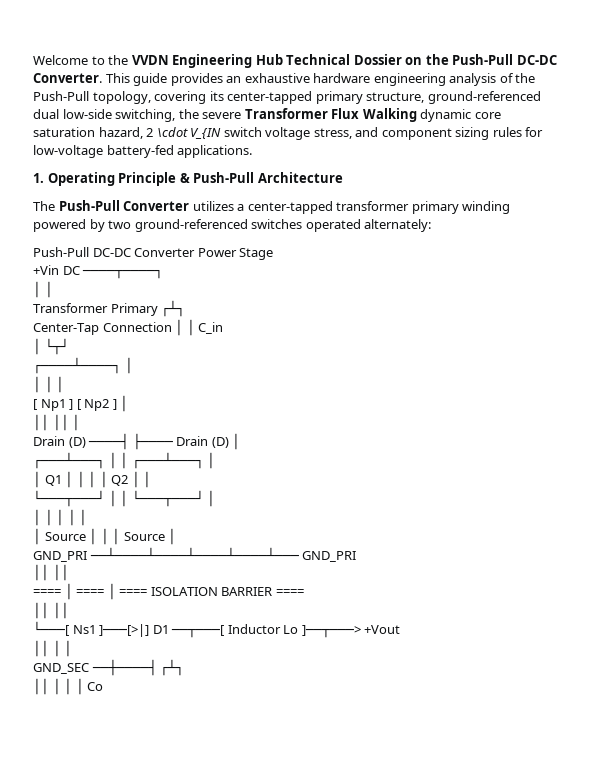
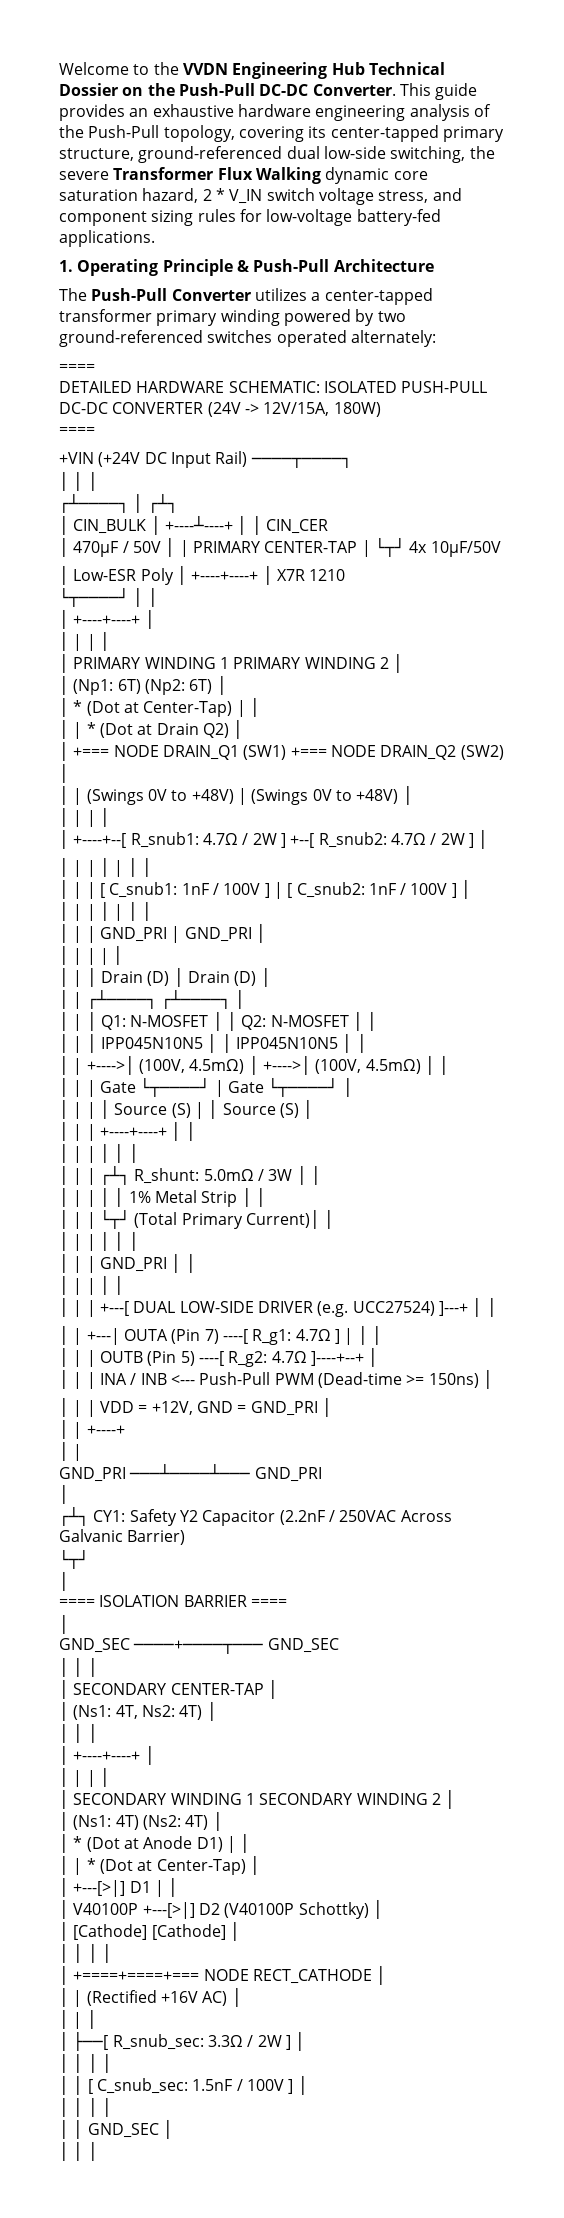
- This guide provides an exhaustive hardware engineering analysis of the Push-Pull topology, covering its center-tapped primary structure, ground-referenced dual low-side switching, the severe Transformer Flux Walking dynamic core saturation hazard, 2 \cdot V_{IN switch voltage stress, and component sizing rules for low-voltage battery-fed applications.
+ This guide provides an exhaustive hardware engineering analysis of the Push-Pull topology, covering its center-tapped primary structure, ground-referenced dual low-side switching, the severe Transformer Flux Walking dynamic core saturation hazard, 2 * V_IN switch voltage stress, and component sizing rules for low-voltage battery-fed applications.
  The Push-Pull Converter utilizes a center-tapped transformer primary winding powered by two ground-referenced switches operated alternately:
- Push-Pull DC-DC Converter Power Stage
- +Vin DC ────┬────┐
- │ │
- Transformer Primary ┌┴┐
- Center-Tap Connection │ │ C_in
- │ └┬┘
- ┌────┴────┐ │
+ ====
+ DETAILED HARDWARE SCHEMATIC: ISOLATED PUSH-PULL DC-DC CONVERTER (24V -> 12V/15A, 180W)
+ ====
+ +VIN (+24V DC Input Rail) ────┬────┐
  │ │ │
- [ Np1 ] [ Np2 ] │
- ││ ││ │
- Drain (D) ────┤ ├──── Drain (D) │
- ┌───┴───┐ │ │ ┌───┴───┐ │
- │ Q1 │ │ │ │ Q2 │ │
- └───┬───┘ │ │ └───┬───┘ │
- │ │ │ │ │
- │ Source │ │ │ Source │
- GND_PRI ──┴────┴────┴────┴────┴─── GND_PRI
- ││ ││
- ==== │ ==== │ ==== ISOLATION BARRIER ====
- ││ ││
- └───[ Ns1 ]───[>|] D1 ──┬───[ Inductor Lo ]──┬───> +Vout
- ││ │ │
- GND_SEC ──┼────┤ ┌┴┐
- ││ │ │ │ Co
+ ┌┴────┐ │ ┌┴┐
+ │ CIN_BULK │ +----┴----+ │ │ CIN_CER
+ │ 470µF / 50V │ | PRIMARY CENTER-TAP | └┬┘ 4x 10µF/50V
+ │ Low-ESR Poly │ +----+----+ │ X7R 1210
+ └┬────┘ │ │
+ │ +----+----+ │
+ │ | | │
+ │ PRIMARY WINDING 1 PRIMARY WINDING 2 │
+ │ (Np1: 6T) (Np2: 6T) │
+ │ * (Dot at Center-Tap) | │
+ │ | * (Dot at Drain Q2) │
+ │ +=== NODE DRAIN_Q1 (SW1) +=== NODE DRAIN_Q2 (SW2) │
+ │ | (Swings 0V to +48V) | (Swings 0V to +48V) │
+ │ | | │
+ │ +----+--[ R_snub1: 4.7Ω / 2W ] +--[ R_snub2: 4.7Ω / 2W ] │
+ │ | | │ | │ │
+ │ | | [ C_snub1: 1nF / 100V ] | [ C_snub2: 1nF / 100V ] │
+ │ | | │ | │ │
+ │ | | GND_PRI | GND_PRI │
+ │ | | | │
+ │ | │ Drain (D) │ Drain (D) │
+ │ | ┌┴────┐ ┌┴────┐ │
+ │ | │ Q1: N-MOSFET │ │ Q2: N-MOSFET │ │
+ │ | │ IPP045N10N5 │ │ IPP045N10N5 │ │
+ │ | +---->│ (100V, 4.5mΩ) │ +---->│ (100V, 4.5mΩ) │ │
+ │ | | Gate └┬────┘ | Gate └┬────┘ │
+ │ | | │ Source (S) | │ Source (S) │
+ │ | | +----+----+ │ │
+ │ | | │ │ │
+ │ | | ┌┴┐ R_shunt: 5.0mΩ / 3W │ │
+ │ | | │ │ 1% Metal Strip │ │
+ │ | | └┬┘ (Total Primary Current)│ │
+ │ | | │ │ │
+ │ | | GND_PRI │ │
+ │ | | │ │
+ │ | | +---[ DUAL LOW-SIDE DRIVER (e.g. UCC27524) ]---+ │ │
+ │ | +---| OUTA (Pin 7) ----[ R_g1: 4.7Ω ] | │ │
+ │ | | OUTB (Pin 5) ----[ R_g2: 4.7Ω ]----+--+ │
+ │ | | INA / INB <--- Push-Pull PWM (Dead-time >= 150ns) │
+ │ | | VDD = +12V, GND = GND_PRI │
+ │ | +----+
+ │ |
+ GND_PRI ───┴────┴─── GND_PRI
+ │
+ ┌┴┐ CY1: Safety Y2 Capacitor (2.2nF / 250VAC Across Galvanic Barrier)
+ └┬┘
+ │
+ ==== ISOLATION BARRIER ====
+ │
+ GND_SEC ────+────┬─── GND_SEC
+ │ │ │
+ │ SECONDARY CENTER-TAP │
+ │ (Ns1: 4T, Ns2: 4T) │
+ │ │ │
+ │ +----+----+ │
+ │ | | │
+ │ SECONDARY WINDING 1 SECONDARY WINDING 2 │
+ │ (Ns1: 4T) (Ns2: 4T) │
+ │ * (Dot at Anode D1) | │
+ │ | * (Dot at Center-Tap) │
+ │ +---[>|] D1 | │
+ │ V40100P +---[>|] D2 (V40100P Schottky) │
+ │ [Cathode] [Cathode] │
+ │ │ │ │
+ │ +====+====+=== NODE RECT_CATHODE │
+ │ | (Rectified +16V AC) │
+ │ | │
+ │ ├──[ R_snub_sec: 3.3Ω / 2W ] │
+ │ │ │ │
+ │ │ [ C_snub_sec: 1.5nF / 100V ] │
+ │ │ │ │
+ │ │ GND_SEC │
+ │ │ │

